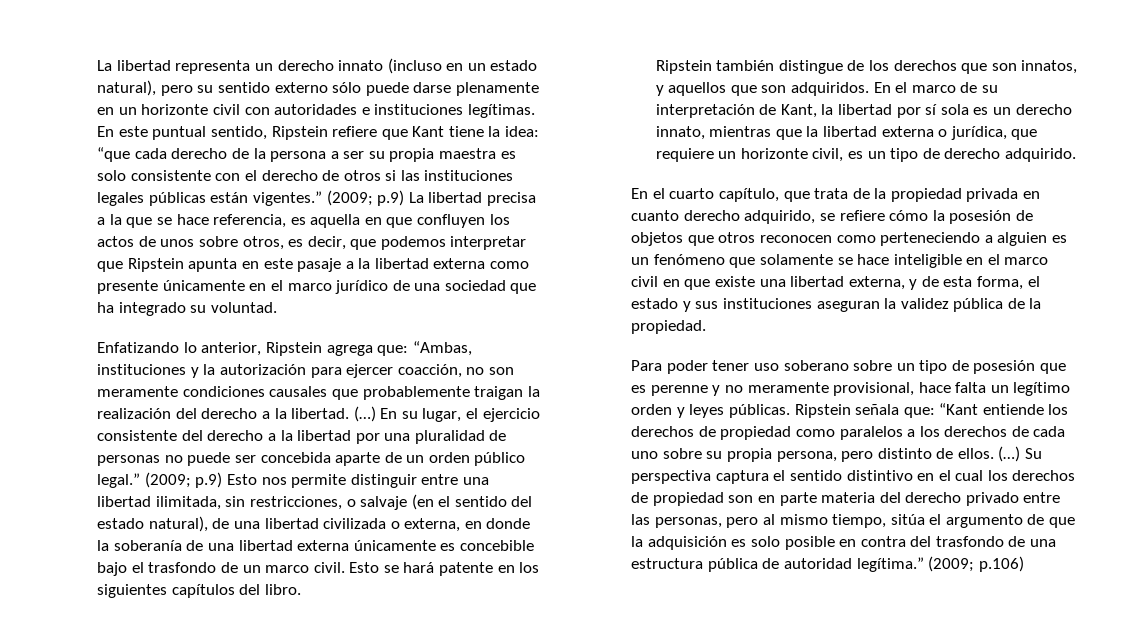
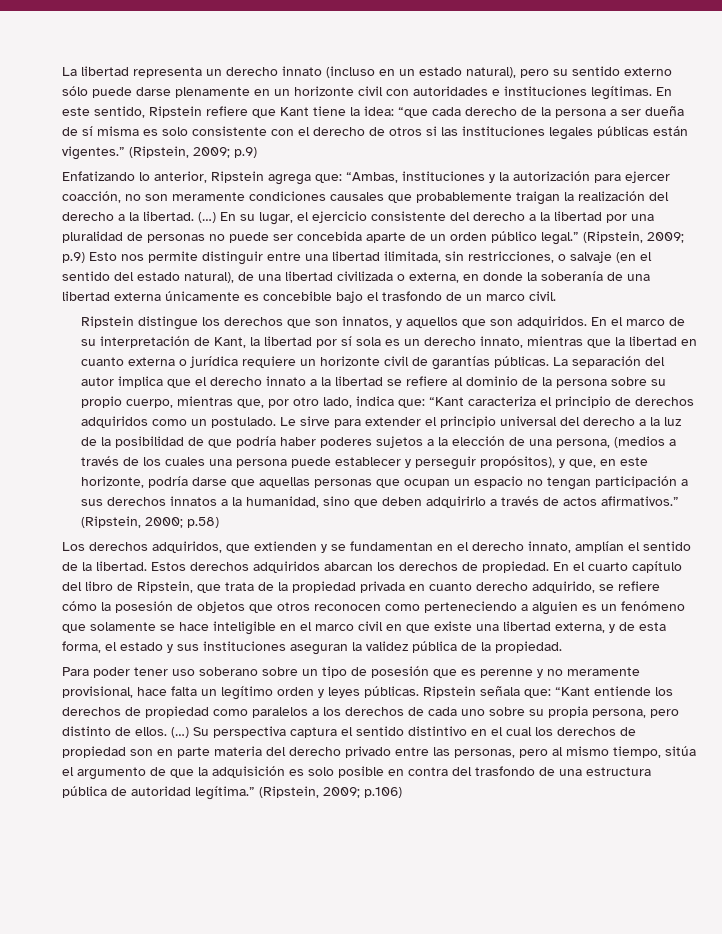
- En este puntual sentido, Ripstein refiere que Kant tiene la idea: “que cada derecho de la persona a ser su propia maestra es solo consistente con el derecho de otros si las instituciones legales públicas están vigentes.” (2009; p.9) La libertad precisa a la que se hace referencia, es aquella en que confluyen los actos de unos sobre otros, es decir, que podemos interpretar que Ripstein apunta en este pasaje a la libertad externa como presente únicamente en el marco jurídico de una sociedad que ha integrado su voluntad.
+ En este sentido, Ripstein refiere que Kant tiene la idea: “que cada derecho de la persona a ser dueña de sí misma es solo consistente con el derecho de otros si las instituciones legales públicas están vigentes.” (Ripstein, 2009; p.9)
- (2009; p.9) Esto nos permite distinguir entre una libertad ilimitada, sin restricciones, o salvaje (en el sentido del estado natural), de una libertad civilizada o externa, en donde la soberanía de una libertad externa únicamente es concebible bajo el trasfondo de un marco civil. Esto se hará patente en los siguientes capítulos del libro.
- Ripstein también distingue de los derechos que son innatos, y aquellos que son adquiridos.
+ (Ripstein, 2009; p.9) Esto nos permite distinguir entre una libertad ilimitada, sin restricciones, o salvaje (en el sentido del estado natural), de una libertad civilizada o externa, en donde la soberanía de una libertad externa únicamente es concebible bajo el trasfondo de un marco civil.
+ Ripstein distingue los derechos que son innatos, y aquellos que son adquiridos.
- En el marco de su interpretación de Kant, la libertad por sí sola es un derecho innato, mientras que la libertad externa o jurídica, que requiere un horizonte civil, es un tipo de derecho adquirido.
- En el cuarto capítulo, que trata de la propiedad privada en cuanto derecho adquirido, se refiere cómo la posesión de objetos que otros reconocen como perteneciendo a alguien es un fenómeno que solamente se hace inteligible en el marco civil en que existe una libertad externa, y de esta forma, el estado y sus instituciones aseguran la validez pública de la propiedad.
+ En el marco de su interpretación de Kant, la libertad por sí sola es un derecho innato, mientras que la libertad en cuanto externa o jurídica requiere un horizonte civil de garantías públicas. La separación del autor implica que el derecho innato a la libertad se refiere al dominio de la persona sobre su propio cuerpo, mientras que, por otro lado, indica que: “Kant caracteriza el principio de derechos adquiridos como un postulado. Le sirve para extender el principio universal del derecho a la luz de la posibilidad de que podría haber poderes sujetos a la elección de una persona, (medios a través de los cuales una persona puede establecer y perseguir propósitos), y que, en este horizonte, podría darse que aquellas personas que ocupan un espacio no tengan participación a sus derechos innatos a la humanidad, sino que deben adquirirlo a través de actos afirmativos.” (Ripstein, 2000; p.58)
+ Los derechos adquiridos, que extienden y se fundamentan en el derecho innato, amplían el sentido de la libertad. Estos derechos adquiridos abarcan los derechos de propiedad. En el cuarto capítulo del libro de Ripstein, que trata de la propiedad privada en cuanto derecho adquirido, se refiere cómo la posesión de objetos que otros reconocen como perteneciendo a alguien es un fenómeno que solamente se hace inteligible en el marco civil en que existe una libertad externa, y de esta forma, el estado y sus instituciones aseguran la validez pública de la propiedad.
- (2009; p.106)
+ (Ripstein, 2009; p.106)

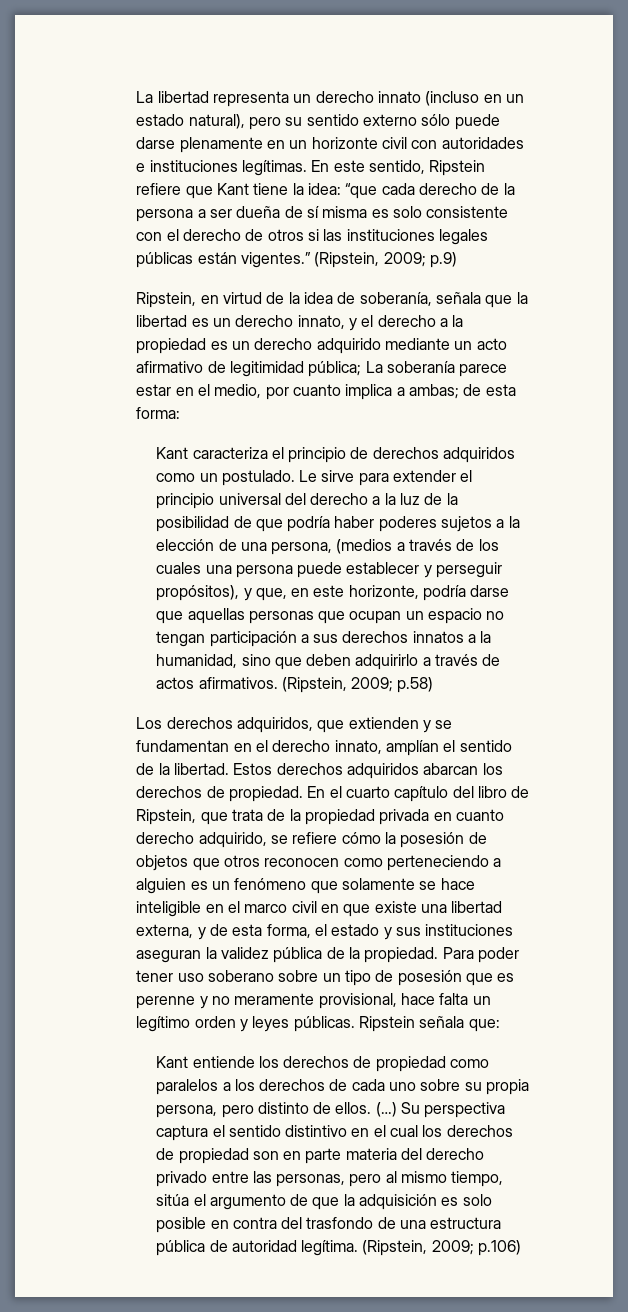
- Enfatizando lo anterior, Ripstein agrega que: “Ambas, instituciones y la autorización para ejercer coacción, no son meramente condiciones causales que probablemente traigan la realización del derecho a la libertad. (…) En su lugar, el ejercicio consistente del derecho a la libertad por una pluralidad de personas no puede ser concebida aparte de un orden público legal.” (Ripstein, 2009; p.9) Esto nos permite distinguir entre una libertad ilimitada, sin restricciones, o salvaje (en el sentido del estado natural), de una libertad civilizada o externa, en donde la soberanía de una libertad externa únicamente es concebible bajo el trasfondo de un marco civil.
- Ripstein distingue los derechos que son innatos, y aquellos que son adquiridos. En el marco de su interpretación de Kant, la libertad por sí sola es un derecho innato, mientras que la libertad en cuanto externa o jurídica requiere un horizonte civil de garantías públicas. La separación del autor implica que el derecho innato a la libertad se refiere al dominio de la persona sobre su propio cuerpo, mientras que, por otro lado, indica que: “Kant caracteriza el principio de derechos adquiridos como un postulado.
+ Ripstein, en virtud de la idea de soberanía, señala que la libertad es un derecho innato, y el derecho a la propiedad es un derecho adquirido mediante un acto afirmativo de legitimidad pública; La soberanía parece estar en el medio, por cuanto implica a ambas; de esta forma:
+ Kant caracteriza el principio de derechos adquiridos como un postulado.
- Le sirve para extender el principio universal del derecho a la luz de la posibilidad de que podría haber poderes sujetos a la elección de una persona, (medios a través de los cuales una persona puede establecer y perseguir propósitos), y que, en este horizonte, podría darse que aquellas personas que ocupan un espacio no tengan participación a sus derechos innatos a la humanidad, sino que deben adquirirlo a través de actos afirmativos.” (Ripstein, 2000;
+ Le sirve para extender el principio universal del derecho a la luz de la posibilidad de que podría haber poderes sujetos a la elección de una persona, (medios a través de los cuales una persona puede establecer y perseguir propósitos), y que, en este horizonte, podría darse que aquellas personas que ocupan un espacio no tengan participación a sus derechos innatos a la humanidad, sino que deben adquirirlo a través de actos afirmativos. (Ripstein, 2009;
- En el cuarto capítulo del libro de Ripstein, que trata de la propiedad privada en cuanto derecho adquirido, se refiere cómo la posesión de objetos que otros reconocen como perteneciendo a alguien es un fenómeno que solamente se hace inteligible en el marco civil en que existe una libertad externa, y de esta forma, el estado y sus instituciones aseguran la validez pública de la propiedad.
- Para poder tener uso soberano sobre un tipo de posesión que es perenne y no meramente provisional, hace falta un legítimo orden y leyes públicas.
+ En el cuarto capítulo del libro de Ripstein, que trata de la propiedad privada en cuanto derecho adquirido, se refiere cómo la posesión de objetos que otros reconocen como perteneciendo a alguien es un fenómeno que solamente se hace inteligible en el marco civil en que existe una libertad externa, y de esta forma, el estado y sus instituciones aseguran la validez pública de la propiedad. Para poder tener uso soberano sobre un tipo de posesión que es perenne y no meramente provisional, hace falta un legítimo orden y leyes públicas.
- Ripstein señala que: “Kant entiende los derechos de propiedad como paralelos a los derechos de cada uno sobre su propia persona, pero distinto de ellos.
+ Ripstein señala que:
+ Kant entiende los derechos de propiedad como paralelos a los derechos de cada uno sobre su propia persona, pero distinto de ellos.
- Su perspectiva captura el sentido distintivo en el cual los derechos de propiedad son en parte materia del derecho privado entre las personas, pero al mismo tiempo, sitúa el argumento de que la adquisición es solo posible en contra del trasfondo de una estructura pública de autoridad legítima.”
+ Su perspectiva captura el sentido distintivo en el cual los derechos de propiedad son en parte materia del derecho privado entre las personas, pero al mismo tiempo, sitúa el argumento de que la adquisición es solo posible en contra del trasfondo de una estructura pública de autoridad legítima.

